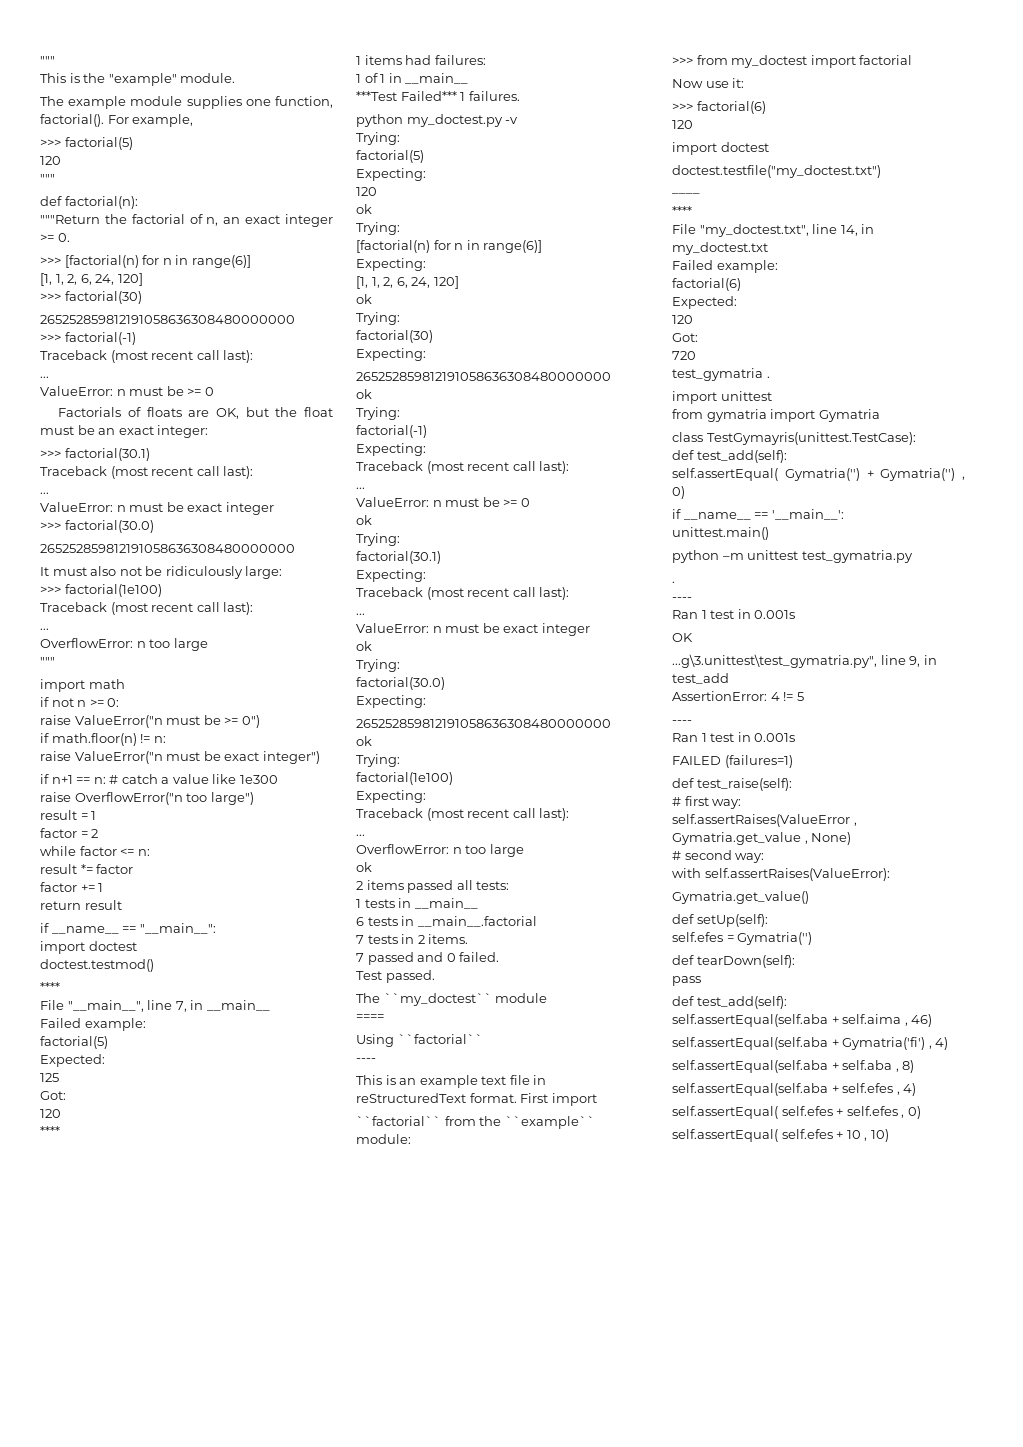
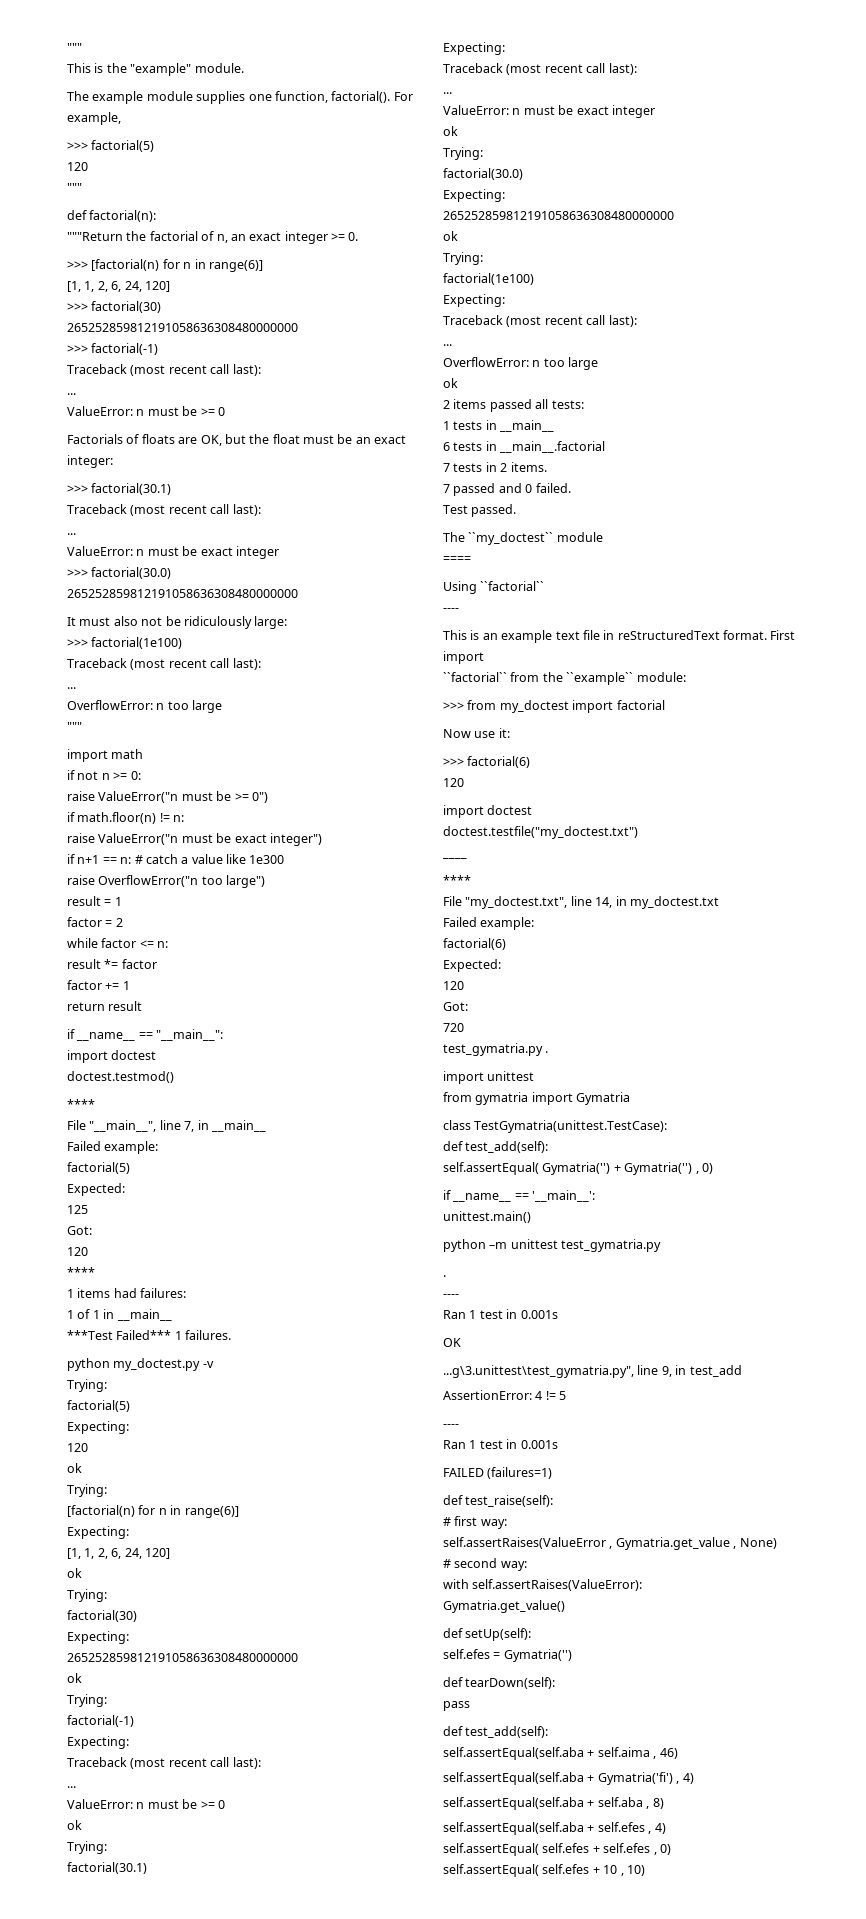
- test_gymatria .
+ test_gymatria.py .
- class TestGymayris(unittest.TestCase):
+ class TestGymatria(unittest.TestCase):

